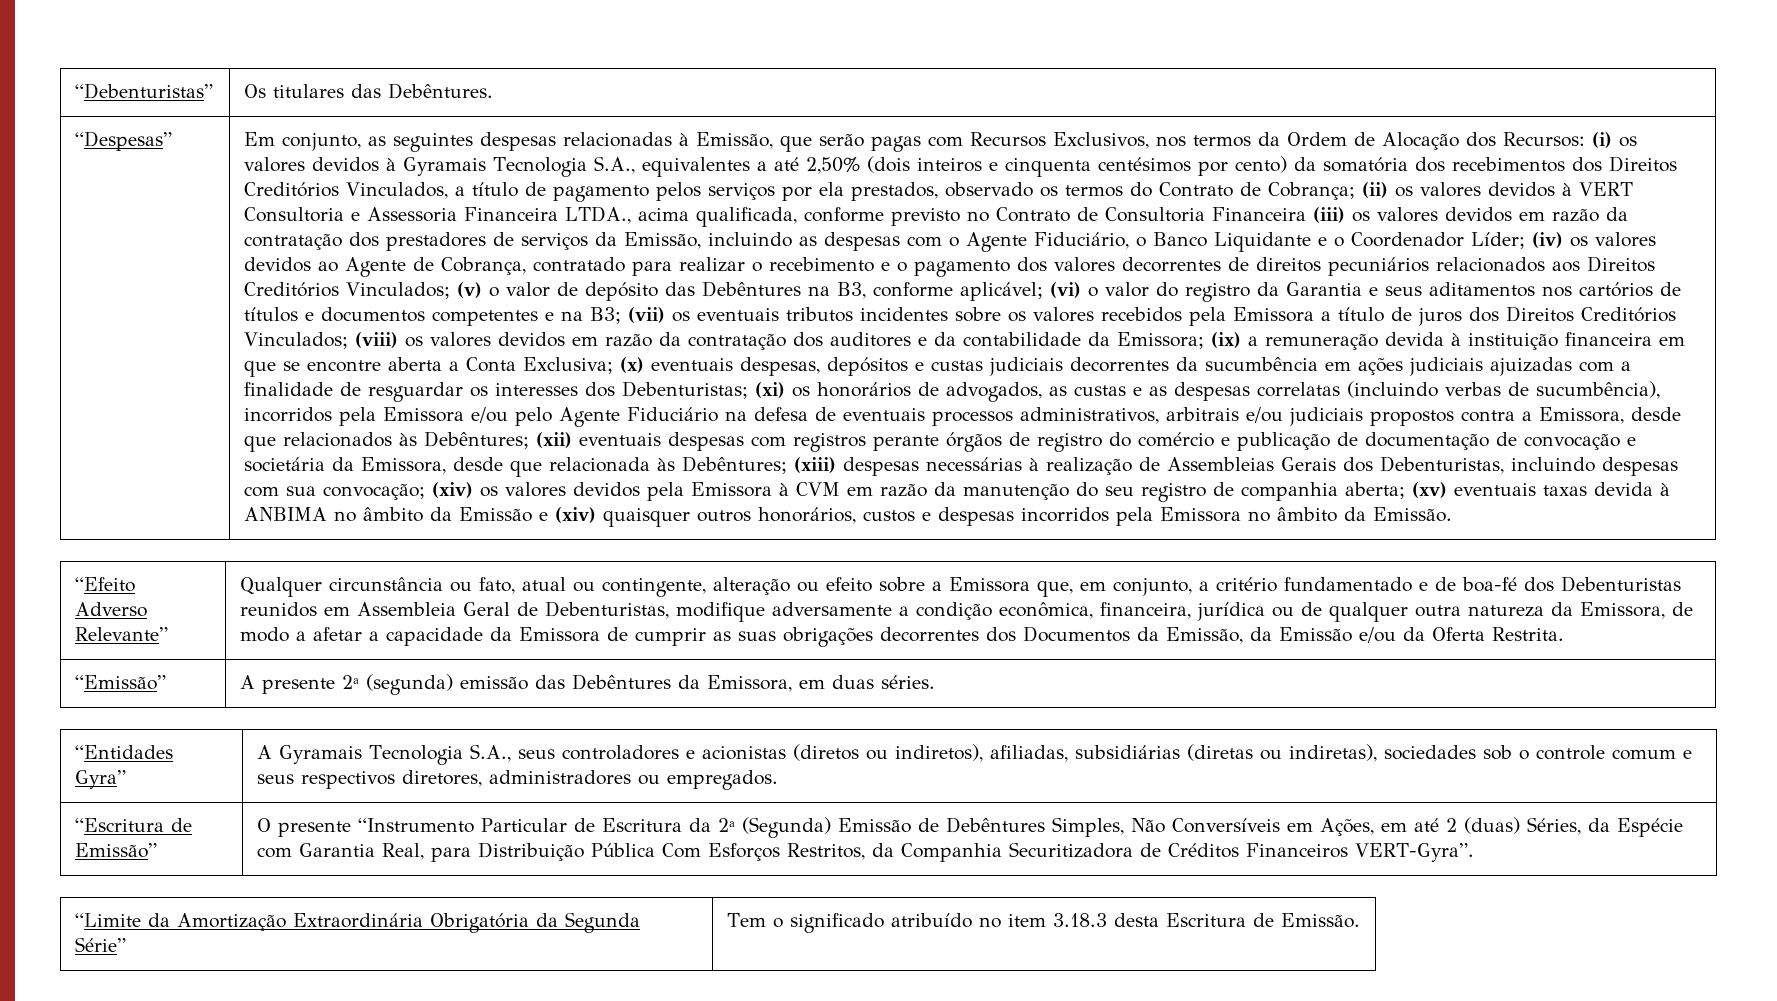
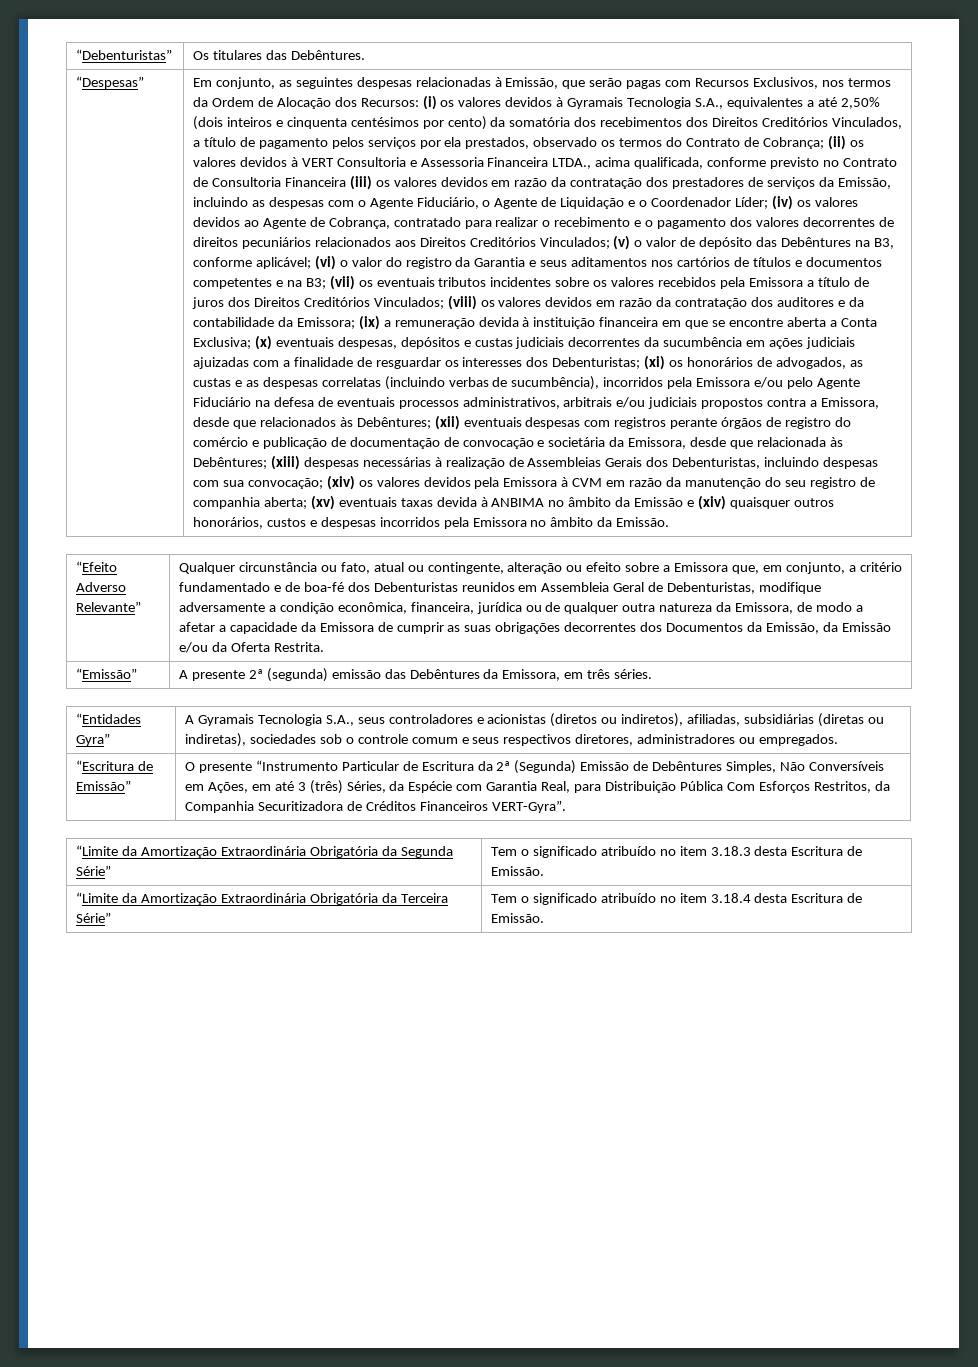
- (ii) os valores devidos à VERT Consultoria e Assessoria Financeira LTDA., acima qualificada, conforme previsto no Contrato de Consultoria Financeira (iii) os valores devidos em razão da contratação dos prestadores de serviços da Emissão, incluindo as despesas com o Agente Fiduciário, o Banco Liquidante e o Coordenador Líder;
+ (ii) os valores devidos à VERT Consultoria e Assessoria Financeira LTDA., acima qualificada, conforme previsto no Contrato de Consultoria Financeira (iii) os valores devidos em razão da contratação dos prestadores de serviços da Emissão, incluindo as despesas com o Agente Fiduciário, o Agente de Liquidação e o Coordenador Líder;
- “Emissão” | A presente 2ª (segunda) emissão das Debêntures da Emissora, em duas séries.
+ “Emissão” | A presente 2ª (segunda) emissão das Debêntures da Emissora, em três séries.
- O presente “Instrumento Particular de Escritura da 2ª (Segunda) Emissão de Debêntures Simples, Não Conversíveis em Ações, em até 2 (duas) Séries, da Espécie com Garantia Real, para Distribuição Pública Com Esforços Restritos, da Companhia Securitizadora de Créditos Financeiros VERT-Gyra”.
+ O presente “Instrumento Particular de Escritura da 2ª (Segunda) Emissão de Debêntures Simples, Não Conversíveis em Ações, em até 3 (três) Séries, da Espécie com Garantia Real, para Distribuição Pública Com Esforços Restritos, da Companhia Securitizadora de Créditos Financeiros VERT-Gyra”.
+ “Limite da Amortização Extraordinária Obrigatória da Terceira Série” | Tem o significado atribuído no item 3.18.4 desta Escritura de Emissão.

